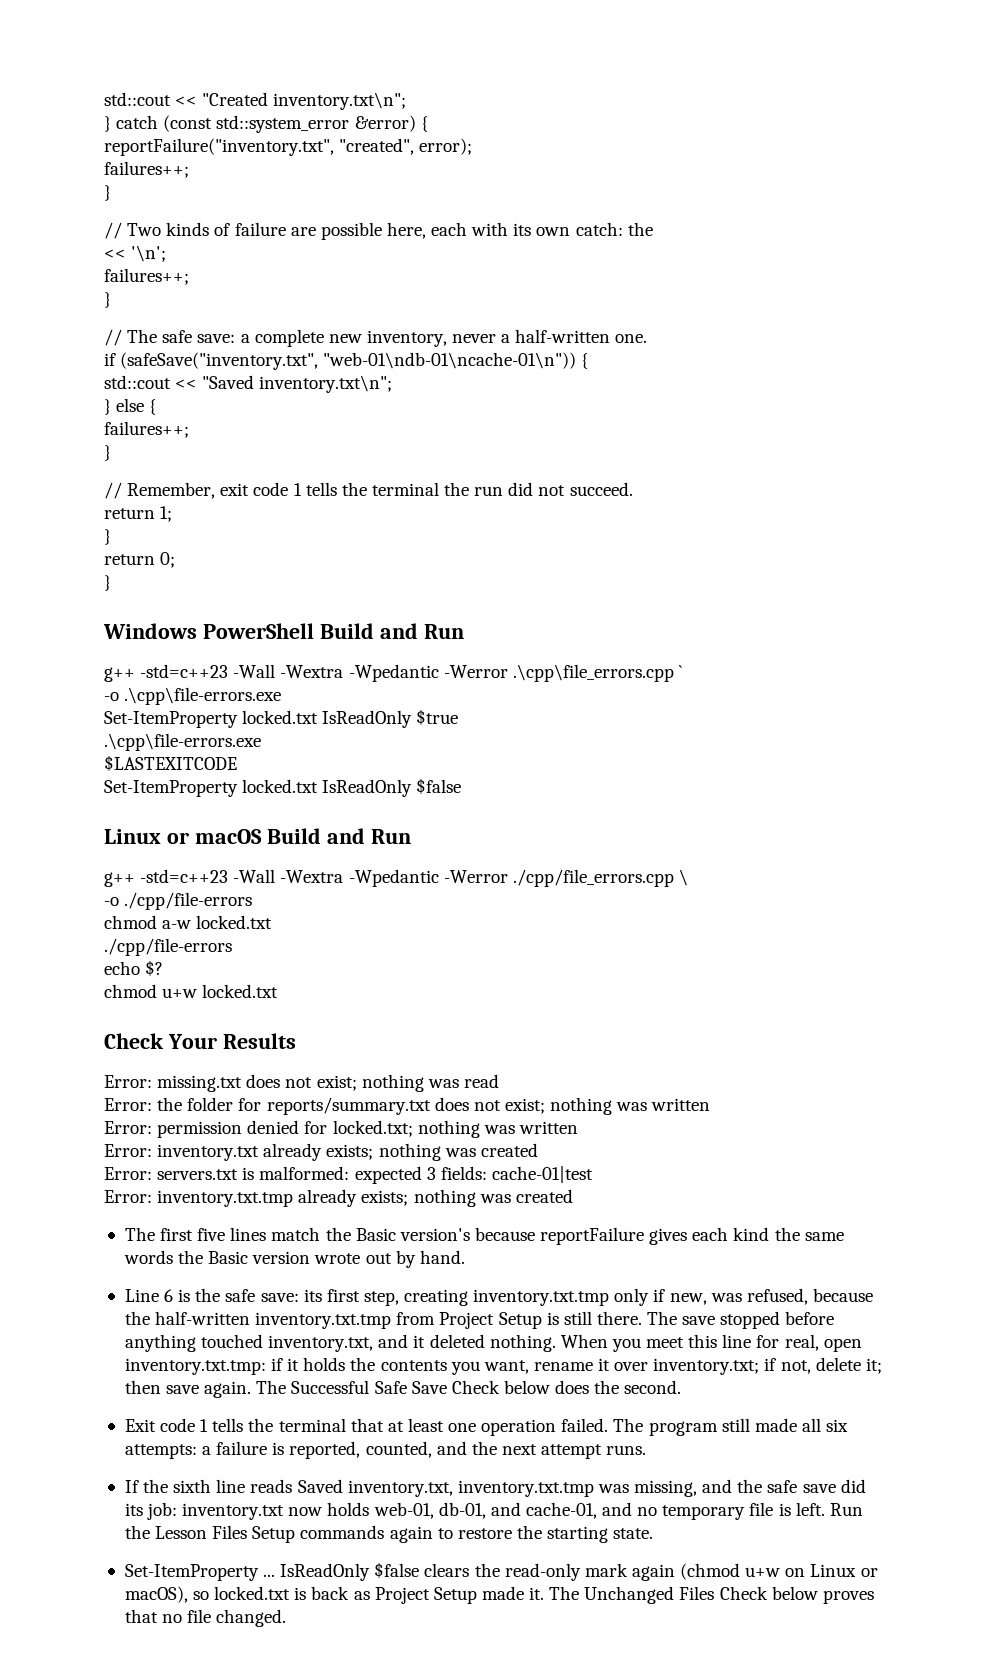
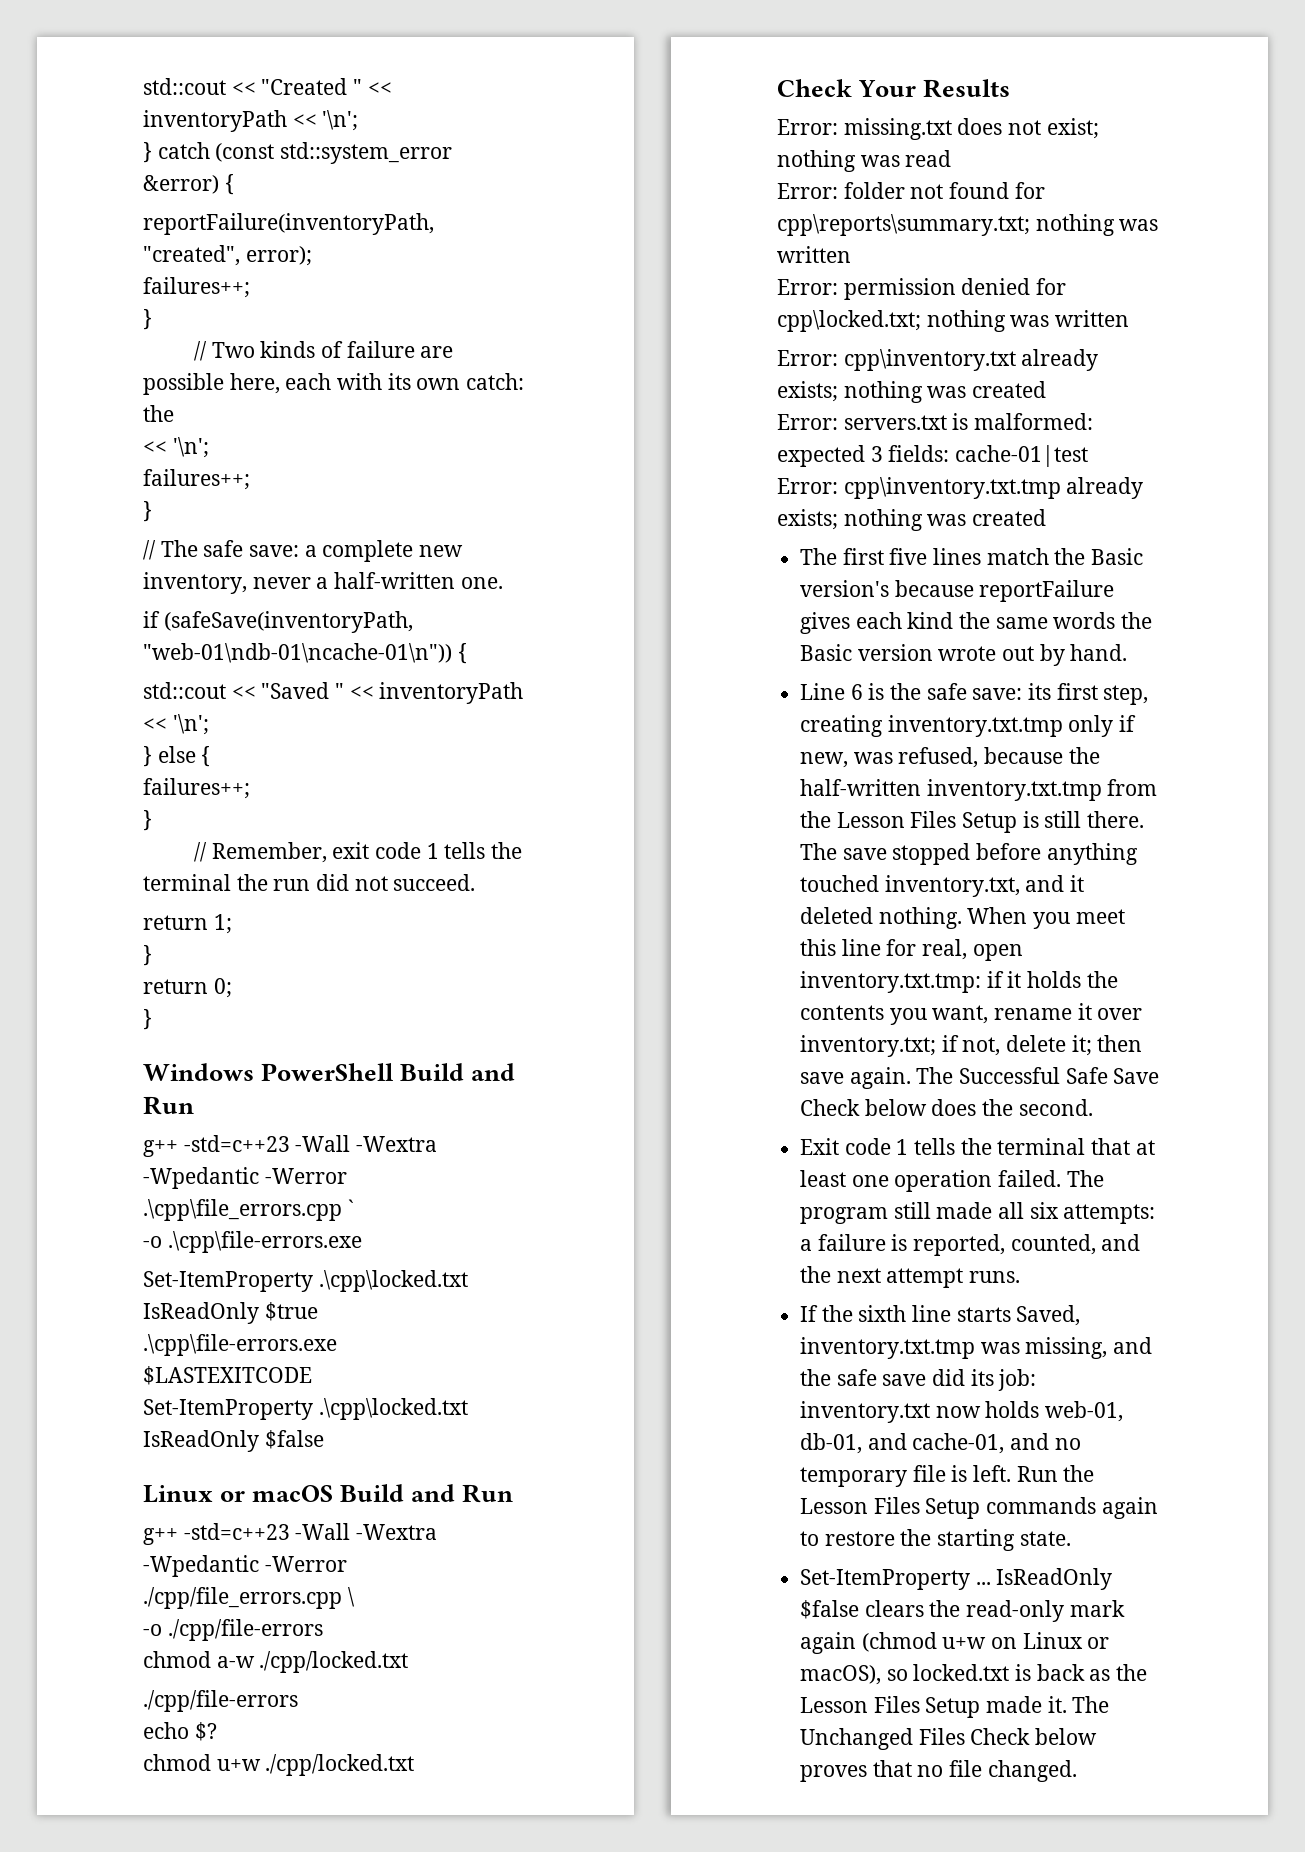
- std::cout << "Created inventory.txt\n";
+ std::cout << "Created " << inventoryPath << '\n';
- reportFailure("inventory.txt", "created", error);
+ reportFailure(inventoryPath, "created", error);
- if (safeSave("inventory.txt", "web-01\ndb-01\ncache-01\n")) {
+ if (safeSave(inventoryPath, "web-01\ndb-01\ncache-01\n")) {
- std::cout << "Saved inventory.txt\n";
+ std::cout << "Saved " << inventoryPath << '\n';
- Set-ItemProperty locked.txt IsReadOnly $true
+ Set-ItemProperty .\cpp\locked.txt IsReadOnly $true
- Set-ItemProperty locked.txt IsReadOnly $false
+ Set-ItemProperty .\cpp\locked.txt IsReadOnly $false
- chmod a-w locked.txt
+ chmod a-w ./cpp/locked.txt
- chmod u+w locked.txt
+ chmod u+w ./cpp/locked.txt
- Error: the folder for reports/summary.txt does not exist; nothing was written
+ Error: folder not found for cpp\reports\summary.txt; nothing was written
- Error: permission denied for locked.txt; nothing was written
- Error: inventory.txt already exists; nothing was created
+ Error: permission denied for cpp\locked.txt; nothing was written
+ Error: cpp\inventory.txt already exists; nothing was created
- Error: inventory.txt.tmp already exists; nothing was created
+ Error: cpp\inventory.txt.tmp already exists; nothing was created
- Line 6 is the safe save: its first step, creating inventory.txt.tmp only if new, was refused, because the half-written inventory.txt.tmp from Project Setup is still there.
+ Line 6 is the safe save: its first step, creating inventory.txt.tmp only if new, was refused, because the half-written inventory.txt.tmp from the Lesson Files Setup is still there.
- If the sixth line reads Saved inventory.txt, inventory.txt.tmp was missing, and the safe save did its job: inventory.txt now holds web-01, db-01, and cache-01, and no temporary file is left.
+ If the sixth line starts Saved, inventory.txt.tmp was missing, and the safe save did its job: inventory.txt now holds web-01, db-01, and cache-01, and no temporary file is left.
- IsReadOnly $false clears the read-only mark again (chmod u+w on Linux or macOS), so locked.txt is back as Project Setup made it.
+ IsReadOnly $false clears the read-only mark again (chmod u+w on Linux or macOS), so locked.txt is back as the Lesson Files Setup made it.

